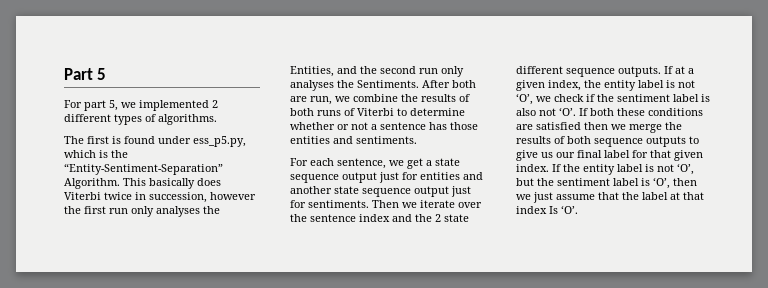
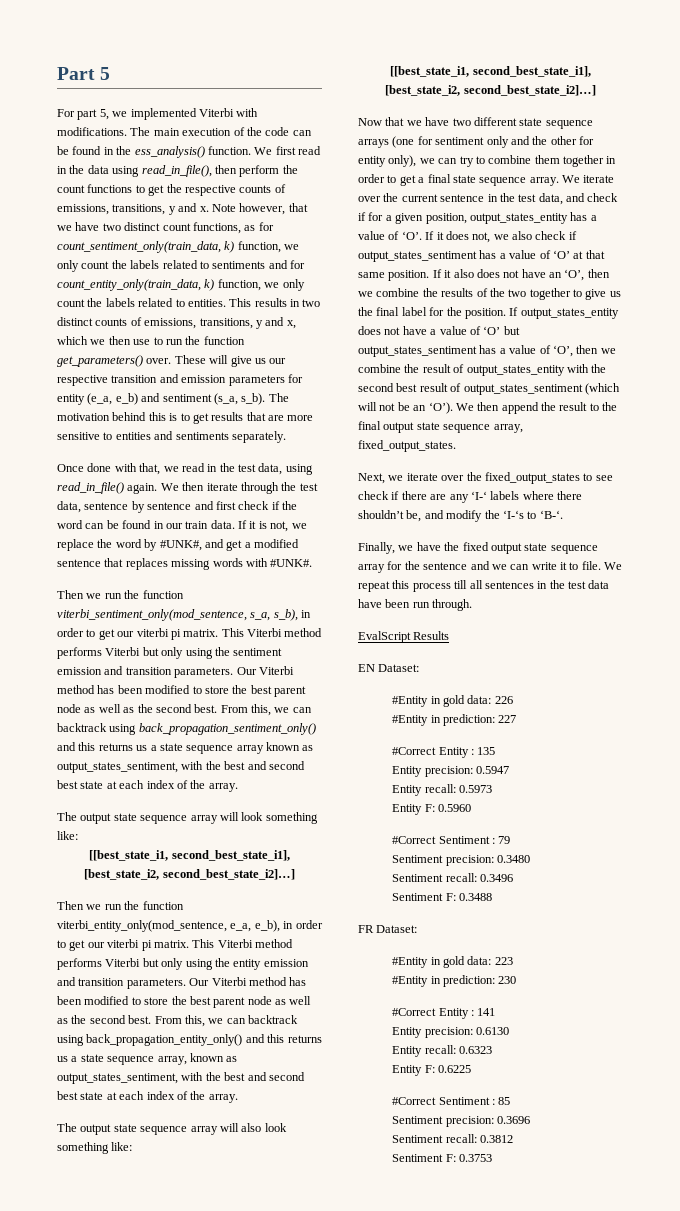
- For part 5, we implemented 2 different types of algorithms.
- The first is found under ess_p5.py, which is the “Entity-Sentiment-Separation” Algorithm. This basically does Viterbi twice in succession, however the first run only analyses the Entities, and the second run only analyses the Sentiments. After both are run, we combine the results of both runs of Viterbi to determine whether or not a sentence has those entities and sentiments.
- For each sentence, we get a state sequence output just for entities and another state sequence output just for sentiments. Then we iterate over the sentence index and the 2 state different sequence outputs. If at a given index, the entity label is not ‘O’, we check if the sentiment label is also not ‘O’. If both these conditions are satisfied then we merge the results of both sequence outputs to give us our final label for that given index. If the entity label is not ‘O’, but the sentiment label is ‘O’, then we just assume that the label at that index Is ‘O’.
+ For part 5, we implemented Viterbi with modifications. The main execution of the code can be found in the ess_analysis() function. We first read in the data using read_in_file(), then perform the count functions to get the respective counts of emissions, transitions, y and x. Note however, that we have two distinct count functions, as for count_sentiment_only(train_data, k) function, we only count the labels related to sentiments and for count_entity_only(train_data, k) function, we only count the labels related to entities. This results in two distinct counts of emissions, transitions, y and x, which we then use to run the function get_parameters() over. These will give us our respective transition and emission parameters for entity (e_a, e_b) and sentiment (s_a, s_b). The motivation behind this is to get results that are more sensitive to entities and sentiments separately.
+ Once done with that, we read in the test data, using read_in_file() again. We then iterate through the test data, sentence by sentence and first check if the word can be found in our train data. If it is not, we replace the word by #UNK#, and get a modified sentence that replaces missing words with #UNK#.
+ Then we run the function viterbi_sentiment_only(mod_sentence, s_a, s_b), in order to get our viterbi pi matrix. This Viterbi method performs Viterbi but only using the sentiment emission and transition parameters. Our Viterbi method has been modified to store the best parent node as well as the second best. From this, we can backtrack using back_propagation_sentiment_only() and this returns us a state sequence array known as output_states_sentiment, with the best and second best state at each index of the array.
+ The output state sequence array will look something like:
+ [[best_state_i1, second_best_state_i1], [best_state_i2, second_best_state_i2]…]
+ Then we run the function viterbi_entity_only(mod_sentence, e_a, e_b), in order to get our viterbi pi matrix. This Viterbi method performs Viterbi but only using the entity emission and transition parameters. Our Viterbi method has been modified to store the best parent node as well as the second best. From this, we can backtrack using back_propagation_entity_only() and this returns us a state sequence array, known as output_states_sentiment, with the best and second best state at each index of the array.
+ The output state sequence array will also look something like:
+ [[best_state_i1, second_best_state_i1], [best_state_i2, second_best_state_i2]…]
+ Now that we have two different state sequence arrays (one for sentiment only and the other for entity only), we can try to combine them together in order to get a final state sequence array. We iterate over the current sentence in the test data, and check if for a given position, output_states_entity has a value of ‘O’. If it does not, we also check if output_states_sentiment has a value of ‘O’ at that same position. If it also does not have an ‘O’, then we combine the results of the two together to give us the final label for the position. If output_states_entity does not have a value of ‘O’ but output_states_sentiment has a value of ‘O’, then we combine the result of output_states_entity with the second best result of output_states_sentiment (which will not be an ‘O’). We then append the result to the final output state sequence array, fixed_output_states.
+ Next, we iterate over the fixed_output_states to see check if there are any ‘I-‘ labels where there shouldn’t be, and modify the ‘I-‘s to ‘B-‘.
+ Finally, we have the fixed output state sequence array for the sentence and we can write it to file. We repeat this process till all sentences in the test data have been run through.
+ EvalScript Results
+ EN Dataset:
+ #Entity in gold data: 226
+ #Entity in prediction: 227
+ #Correct Entity : 135
+ Entity precision: 0.5947
+ Entity recall: 0.5973
+ Entity F: 0.5960
+ #Correct Sentiment : 79
+ Sentiment precision: 0.3480
+ Sentiment recall: 0.3496
+ Sentiment F: 0.3488
+ FR Dataset:
+ #Entity in gold data: 223
+ #Entity in prediction: 230
+ #Correct Entity : 141
+ Entity precision: 0.6130
+ Entity recall: 0.6323
+ Entity F: 0.6225
+ #Correct Sentiment : 85
+ Sentiment precision: 0.3696
+ Sentiment recall: 0.3812
+ Sentiment F: 0.3753

